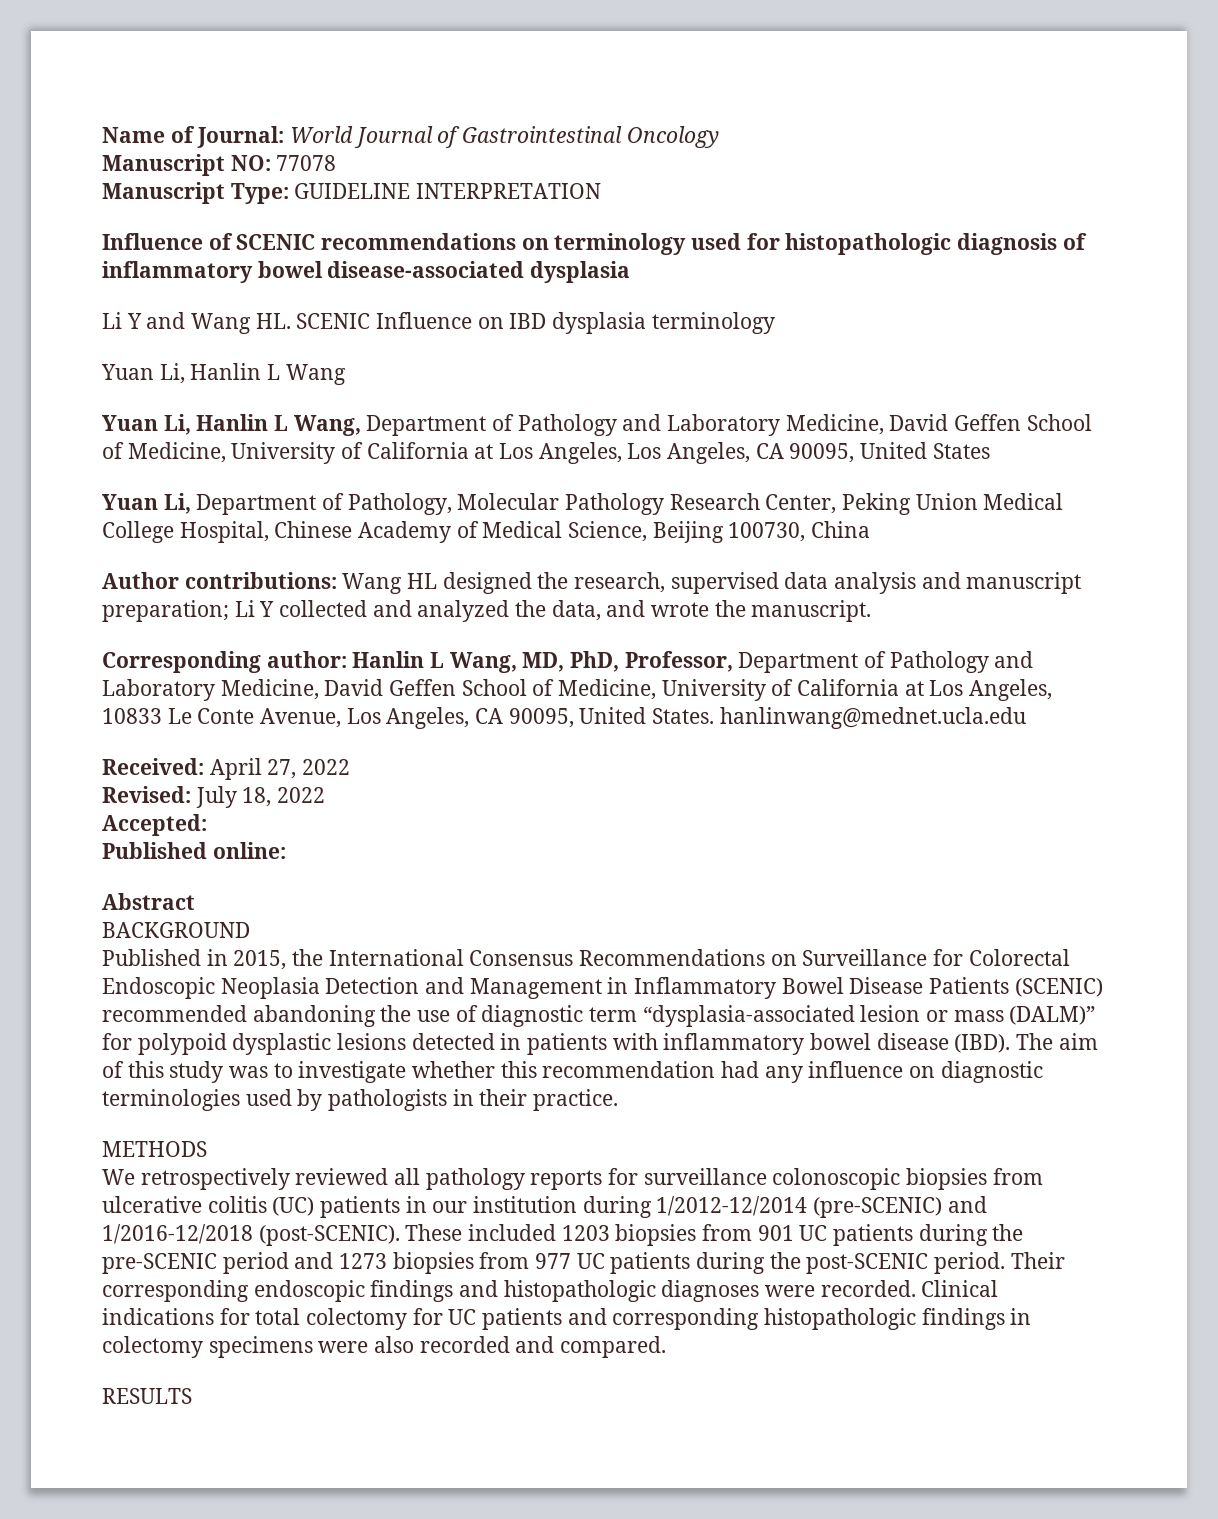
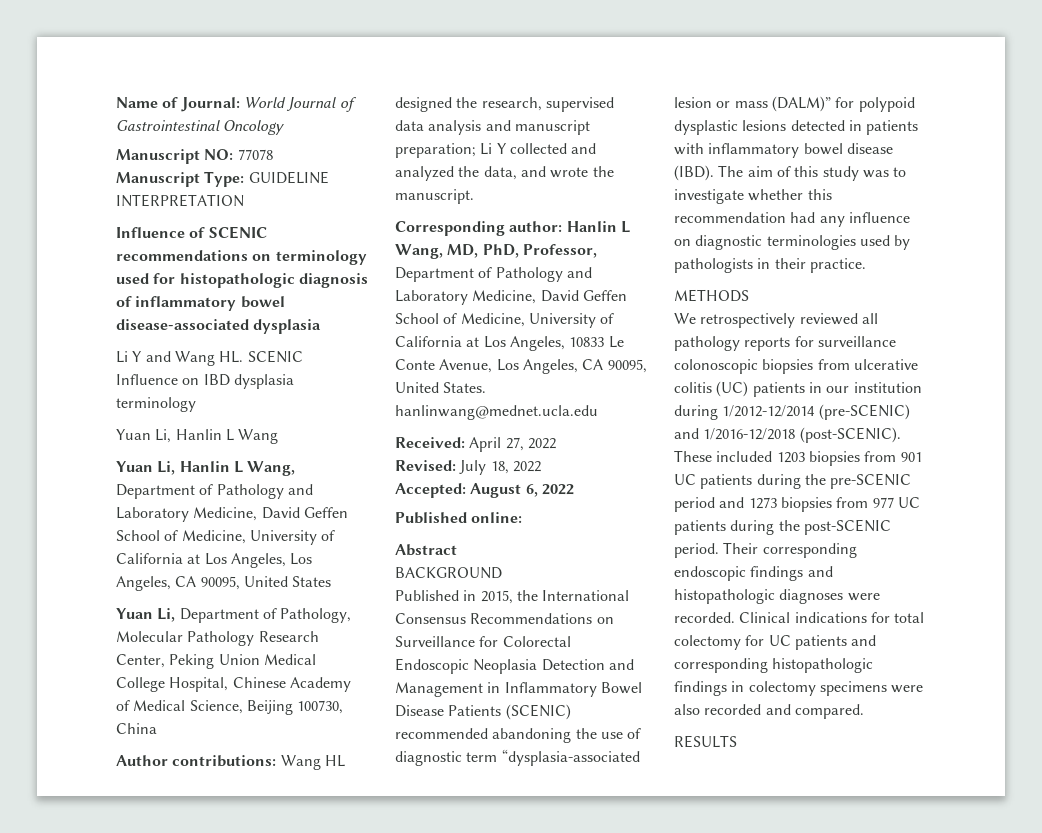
- Accepted:
+ Accepted: August 6, 2022

